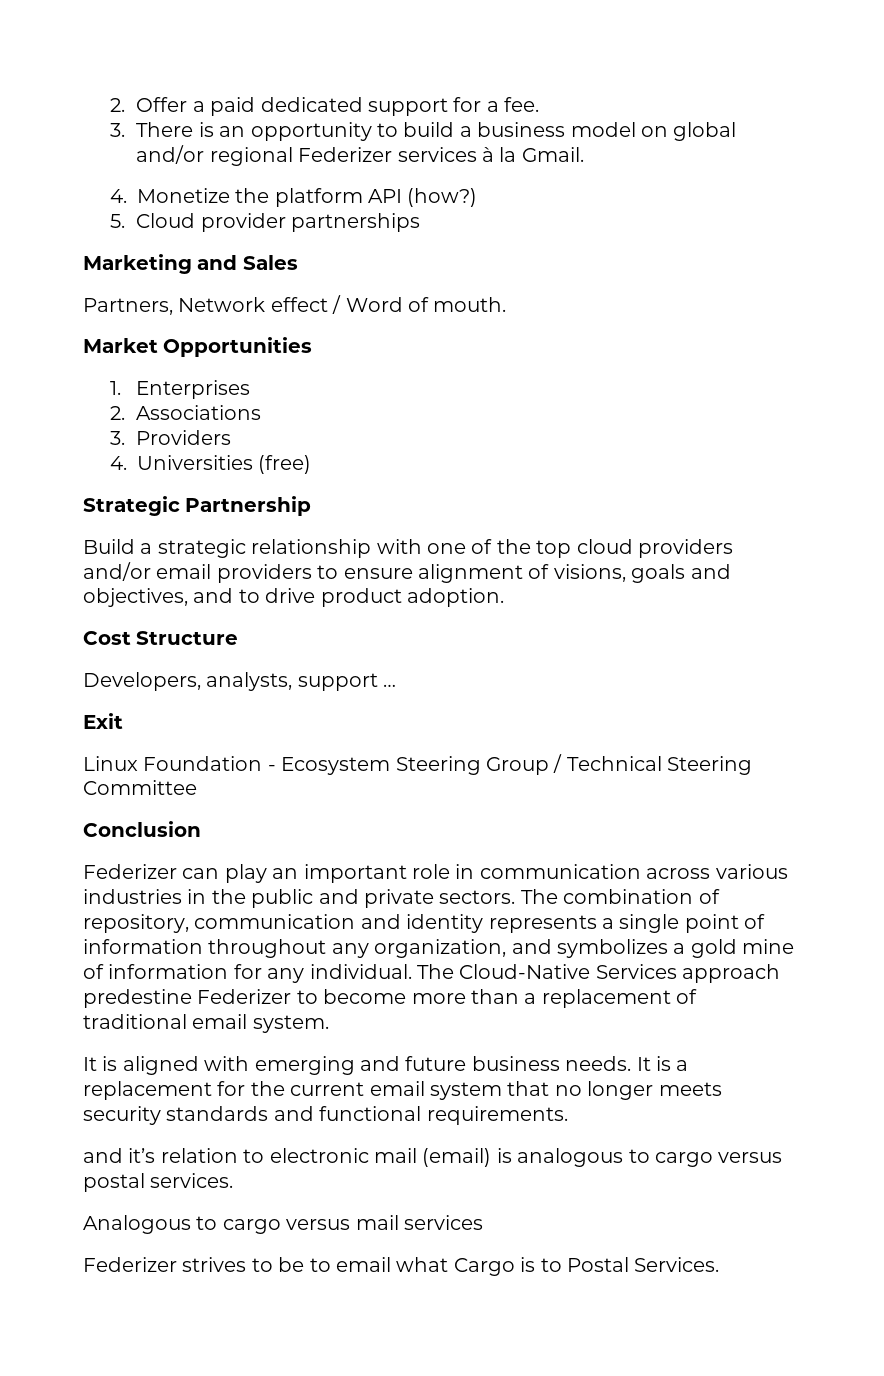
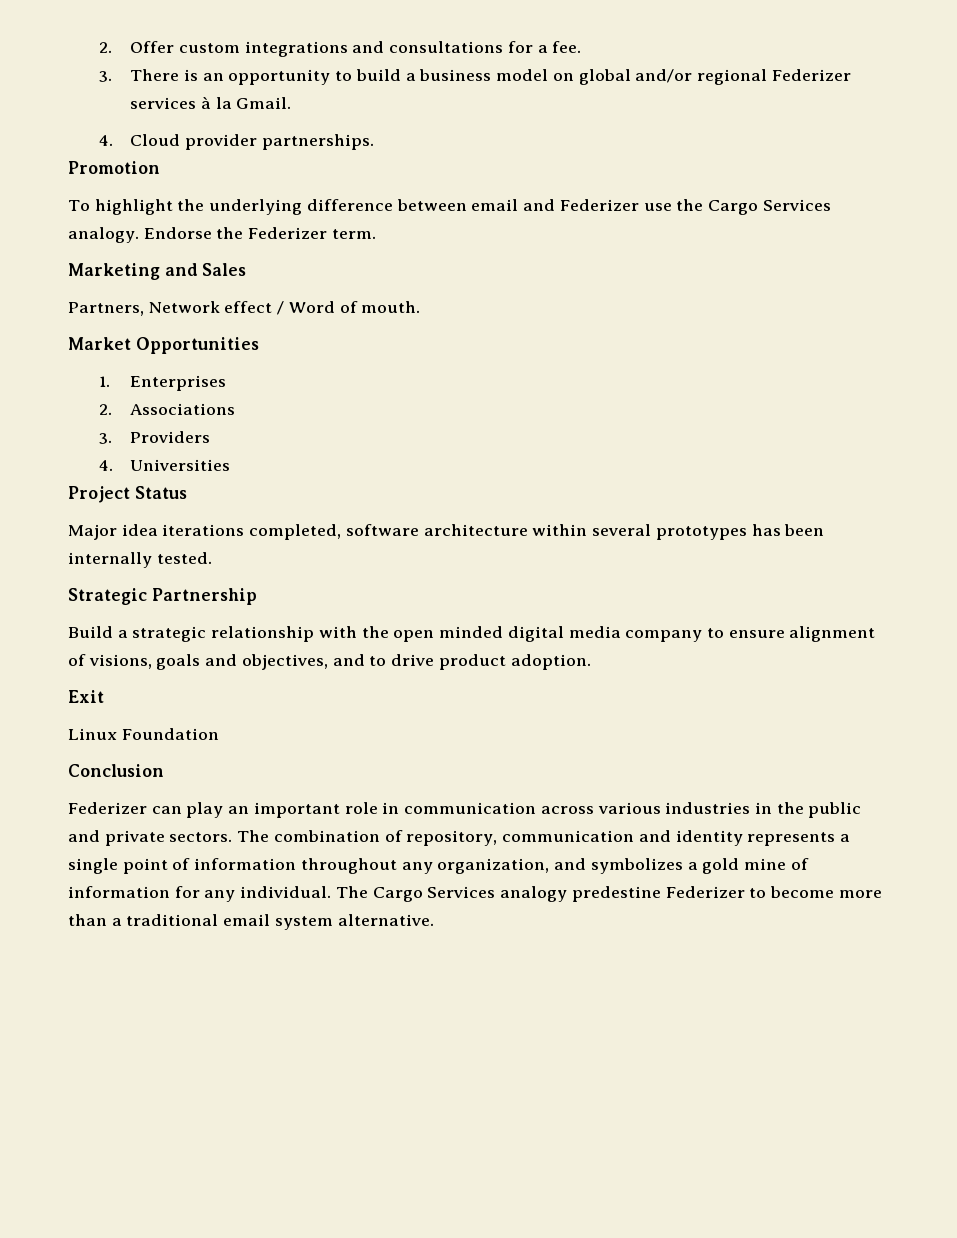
- 2. Offer a paid dedicated support for a fee.
+ 2. Offer custom integrations and consultations for a fee.
- 4. Monetize the platform API (how?)
- 5. Cloud provider partnerships
+ 4. Cloud provider partnerships.
+ Promotion
+ To highlight the underlying difference between email and Federizer use the Cargo Services analogy. Endorse the Federizer term.
- 4. Universities (free)
+ 4. Universities
+ Project Status
+ Major idea iterations completed, software architecture within several prototypes has been internally tested.
- Build a strategic relationship with one of the top cloud providers and/or email providers to ensure alignment of visions, goals and objectives, and to drive product adoption.
+ Build a strategic relationship with the open minded digital media company to ensure alignment of visions, goals and objectives, and to drive product adoption.
- Cost Structure
- Developers, analysts, support …
  Exit
- Linux Foundation - Ecosystem Steering Group / Technical Steering Committee
+ Linux Foundation
- The Cloud-Native Services approach predestine Federizer to become more than a replacement of traditional email system.
- It is aligned with emerging and future business needs. It is a replacement for the current email system that no longer meets security standards and functional requirements.
- and it’s relation to electronic mail (email) is analogous to cargo versus postal services.
- Analogous to cargo versus mail services
- Federizer strives to be to email what Cargo is to Postal Services.
+ The Cargo Services analogy predestine Federizer to become more than a traditional email system alternative.

